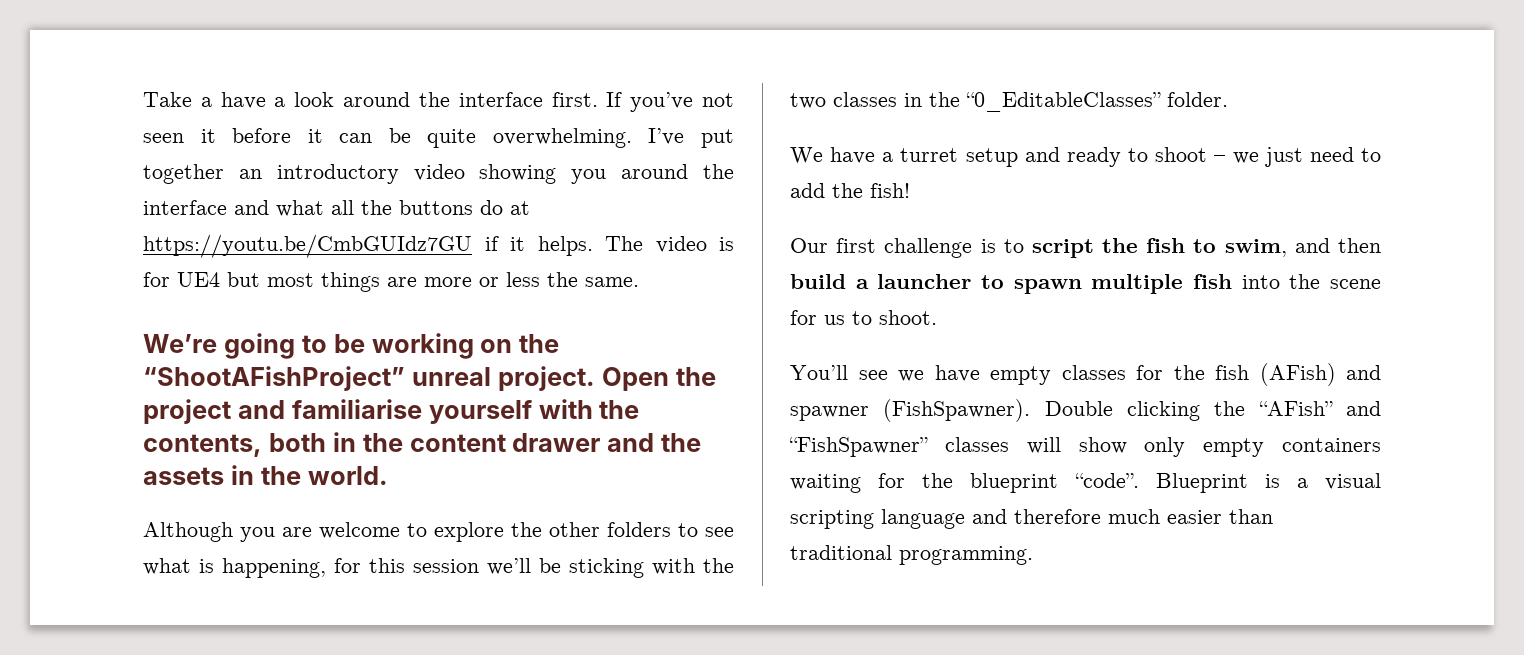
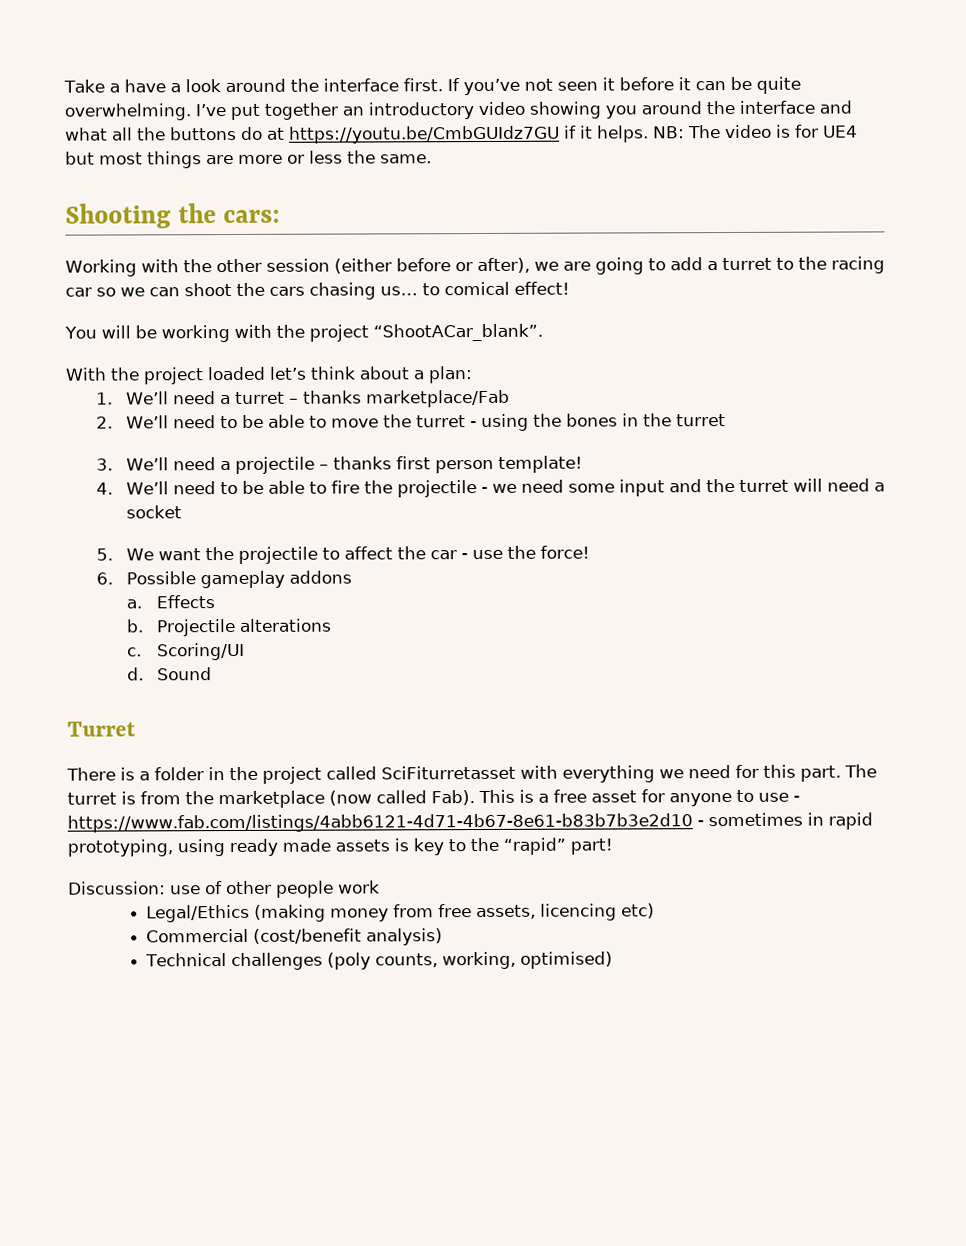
- The video is for UE4 but most things are more or less the same.
+ NB: The video is for UE4 but most things are more or less the same.
- We’re going to be working on the “ShootAFishProject” unreal project. Open the project and familiarise yourself with the contents, both in the content drawer and the assets in the world.
- Although you are welcome to explore the other folders to see what is happening, for this session we’ll be sticking with the two classes in the “0_EditableClasses” folder.
- We have a turret setup and ready to shoot – we just need to add the fish!
- Our first challenge is to script the fish to swim, and then build a launcher to spawn multiple fish into the scene for us to shoot.
- You’ll see we have empty classes for the fish (AFish) and spawner (FishSpawner). Double clicking the “AFish” and “FishSpawner” classes will show only empty containers waiting for the blueprint “code”. Blueprint is a visual scripting language and therefore much easier than traditional programming.
+ Shooting the cars:
+ Working with the other session (either before or after), we are going to add a turret to the racing car so we can shoot the cars chasing us… to comical effect!
+ You will be working with the project “ShootACar_blank”.
+ With the project loaded let’s think about a plan:
+ 1. We’ll need a turret – thanks marketplace/Fab
+ 2. We’ll need to be able to move the turret - using the bones in the turret
+ 3. We’ll need a projectile – thanks first person template!
+ 4. We’ll need to be able to fire the projectile - we need some input and the turret will need a socket
+ 5. We want the projectile to affect the car - use the force!
+ 6. Possible gameplay addons
+ a. Effects
+ b. Projectile alterations
+ c. Scoring/UI
+ d. Sound
+ Turret
+ There is a folder in the project called SciFiturretasset with everything we need for this part. The turret is from the marketplace (now called Fab). This is a free asset for anyone to use - https://www.fab.com/listings/4abb6121-4d71-4b67-8e61-b83b7b3e2d10 - sometimes in rapid prototyping, using ready made assets is key to the “rapid” part!
+ Discussion: use of other people work
+ Legal/Ethics (making money from free assets, licencing etc)
+ Commercial (cost/benefit analysis)
+ Technical challenges (poly counts, working, optimised)

